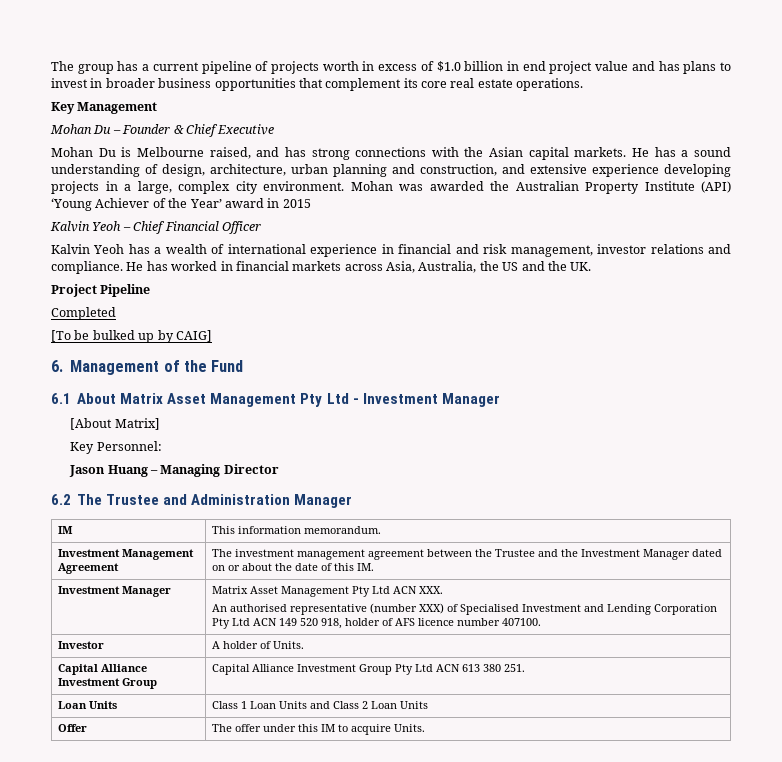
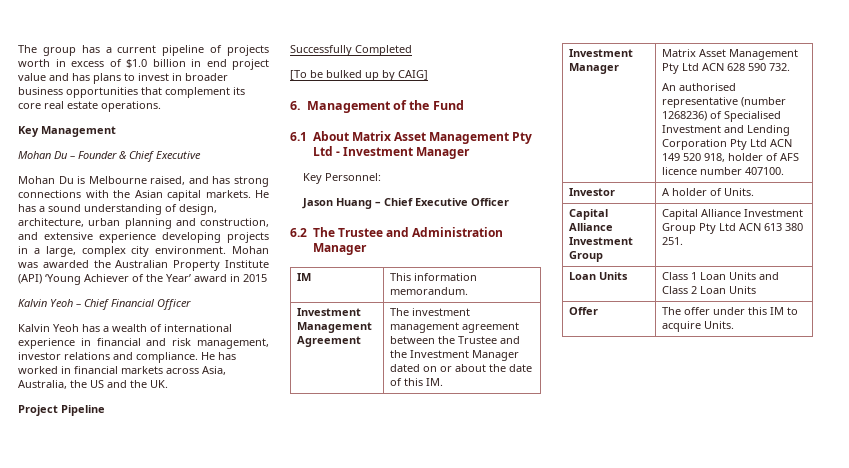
- Completed
+ Successfully Completed
- [About Matrix]
- Jason Huang – Managing Director
+ Jason Huang – Chief Executive Officer
- Investment Manager | Matrix Asset Management Pty Ltd ACN XXX.
- An authorised representative (number XXX) of Specialised Investment and Lending Corporation Pty Ltd ACN 149 520 918, holder of AFS licence number 407100.
+ Investment Manager | Matrix Asset Management Pty Ltd ACN 628 590 732.
+ An authorised representative (number 1268236) of Specialised Investment and Lending Corporation Pty Ltd ACN 149 520 918, holder of AFS licence number 407100.

